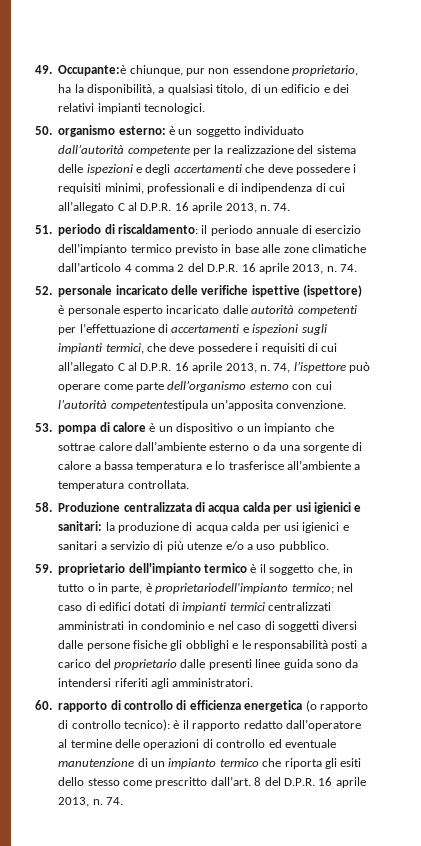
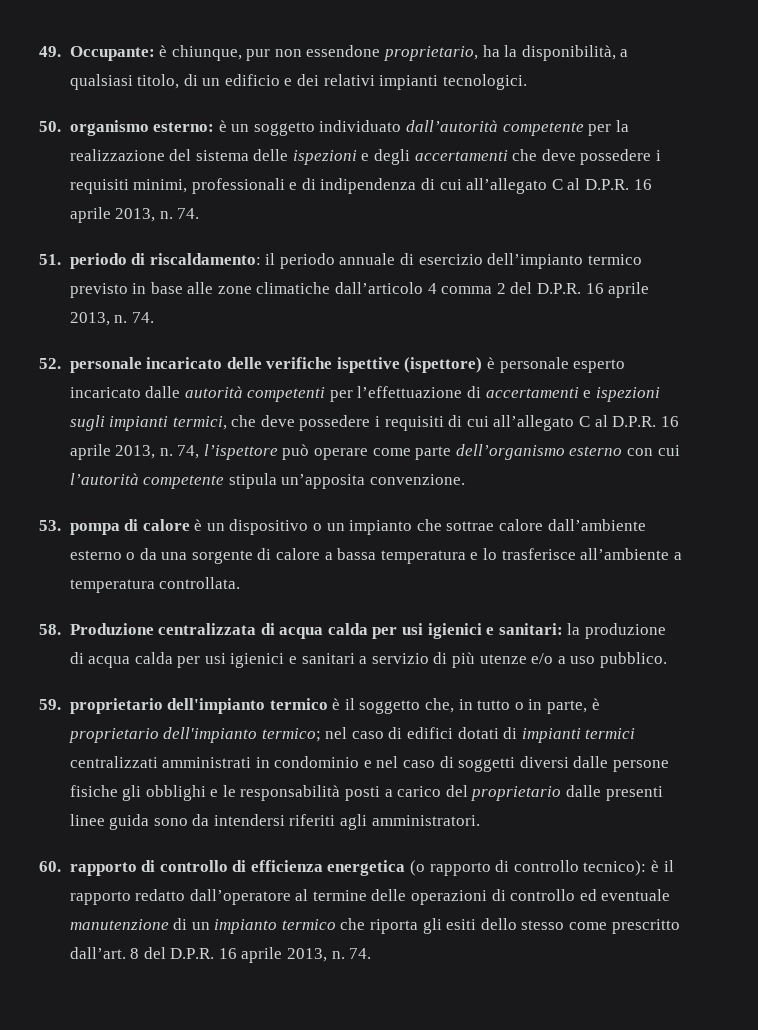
- 49. Occupante:è chiunque, pur non essendone proprietario, ha la disponibilità, a qualsiasi titolo, di un edificio e dei relativi impianti tecnologici.
+ 49. Occupante: è chiunque, pur non essendone proprietario, ha la disponibilità, a qualsiasi titolo, di un edificio e dei relativi impianti tecnologici.
- 74, l’ispettore può operare come parte dell’organismo esterno con cui l’autorità competentestipula un’apposita convenzione.
+ 74, l’ispettore può operare come parte dell’organismo esterno con cui l’autorità competente stipula un’apposita convenzione.
- 59. proprietario dell'impianto termico è il soggetto che, in tutto o in parte, è proprietariodell'impianto termico; nel caso di edifici dotati di impianti termici centralizzati amministrati in condominio e nel caso di soggetti diversi dalle persone fisiche gli obblighi e le responsabilità posti a carico del proprietario dalle presenti linee guida sono da intendersi riferiti agli amministratori.
+ 59. proprietario dell'impianto termico è il soggetto che, in tutto o in parte, è proprietario dell'impianto termico; nel caso di edifici dotati di impianti termici centralizzati amministrati in condominio e nel caso di soggetti diversi dalle persone fisiche gli obblighi e le responsabilità posti a carico del proprietario dalle presenti linee guida sono da intendersi riferiti agli amministratori.

